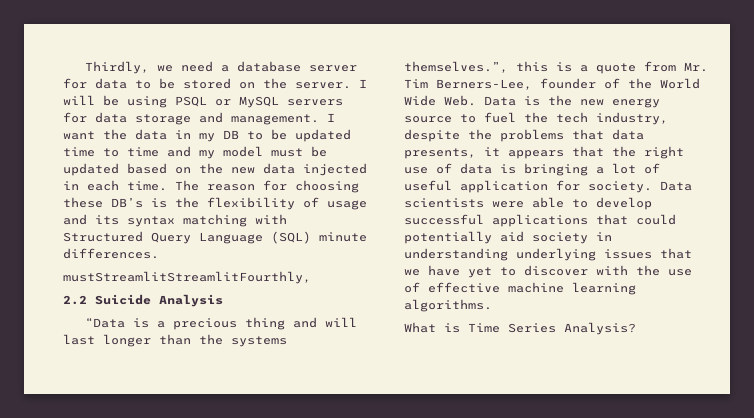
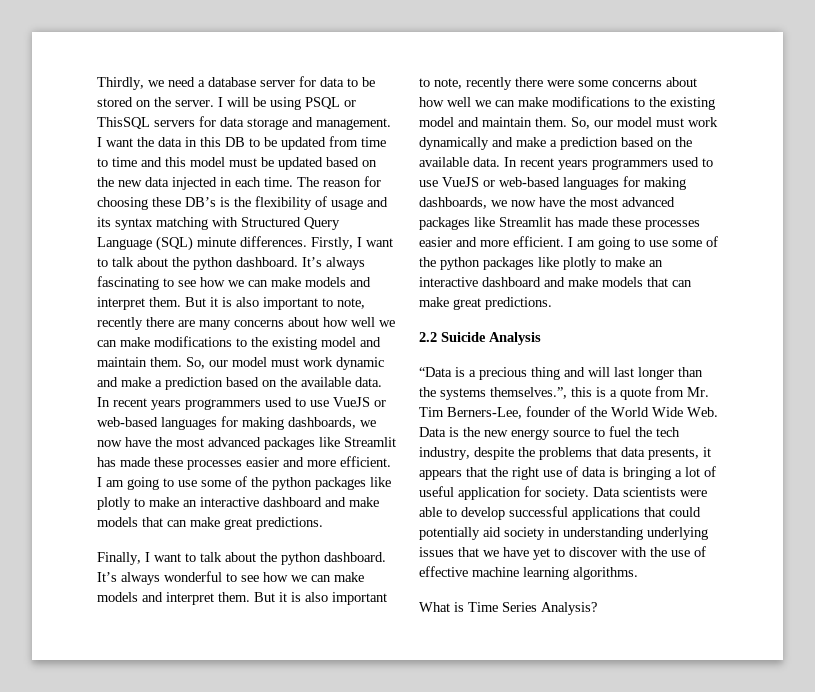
- I will be using PSQL or MySQL servers for data storage and management.
+ I will be using PSQL or ThisSQL servers for data storage and management.
- I want the data in my DB to be updated time to time and my model must be updated based on the new data injected in each time.
+ I want the data in this DB to be updated from time to time and this model must be updated based on the new data injected in each time.
- The reason for choosing these DB’s is the flexibility of usage and its syntax matching with Structured Query Language (SQL) minute differences.
- mustStreamlitStreamlitFourthly,
+ The reason for choosing these DB’s is the flexibility of usage and its syntax matching with Structured Query Language (SQL) minute differences. Firstly, I want to talk about the python dashboard. It’s always fascinating to see how we can make models and interpret them. But it is also important to note, recently there are many concerns about how well we can make modifications to the existing model and maintain them. So, our model must work dynamic and make a prediction based on the available data. In recent years programmers used to use VueJS or web-based languages for making dashboards, we now have the most advanced packages like Streamlit has made these processes easier and more efficient. I am going to use some of the python packages like plotly to make an interactive dashboard and make models that can make great predictions.
+ Finally, I want to talk about the python dashboard. It’s always wonderful to see how we can make models and interpret them. But it is also important to note, recently there were some concerns about how well we can make modifications to the existing model and maintain them. So, our model must work dynamically and make a prediction based on the available data. In recent years programmers used to use VueJS or web-based languages for making dashboards, we now have the most advanced packages like Streamlit has made these processes easier and more efficient. I am going to use some of the python packages like plotly to make an interactive dashboard and make models that can make great predictions.

